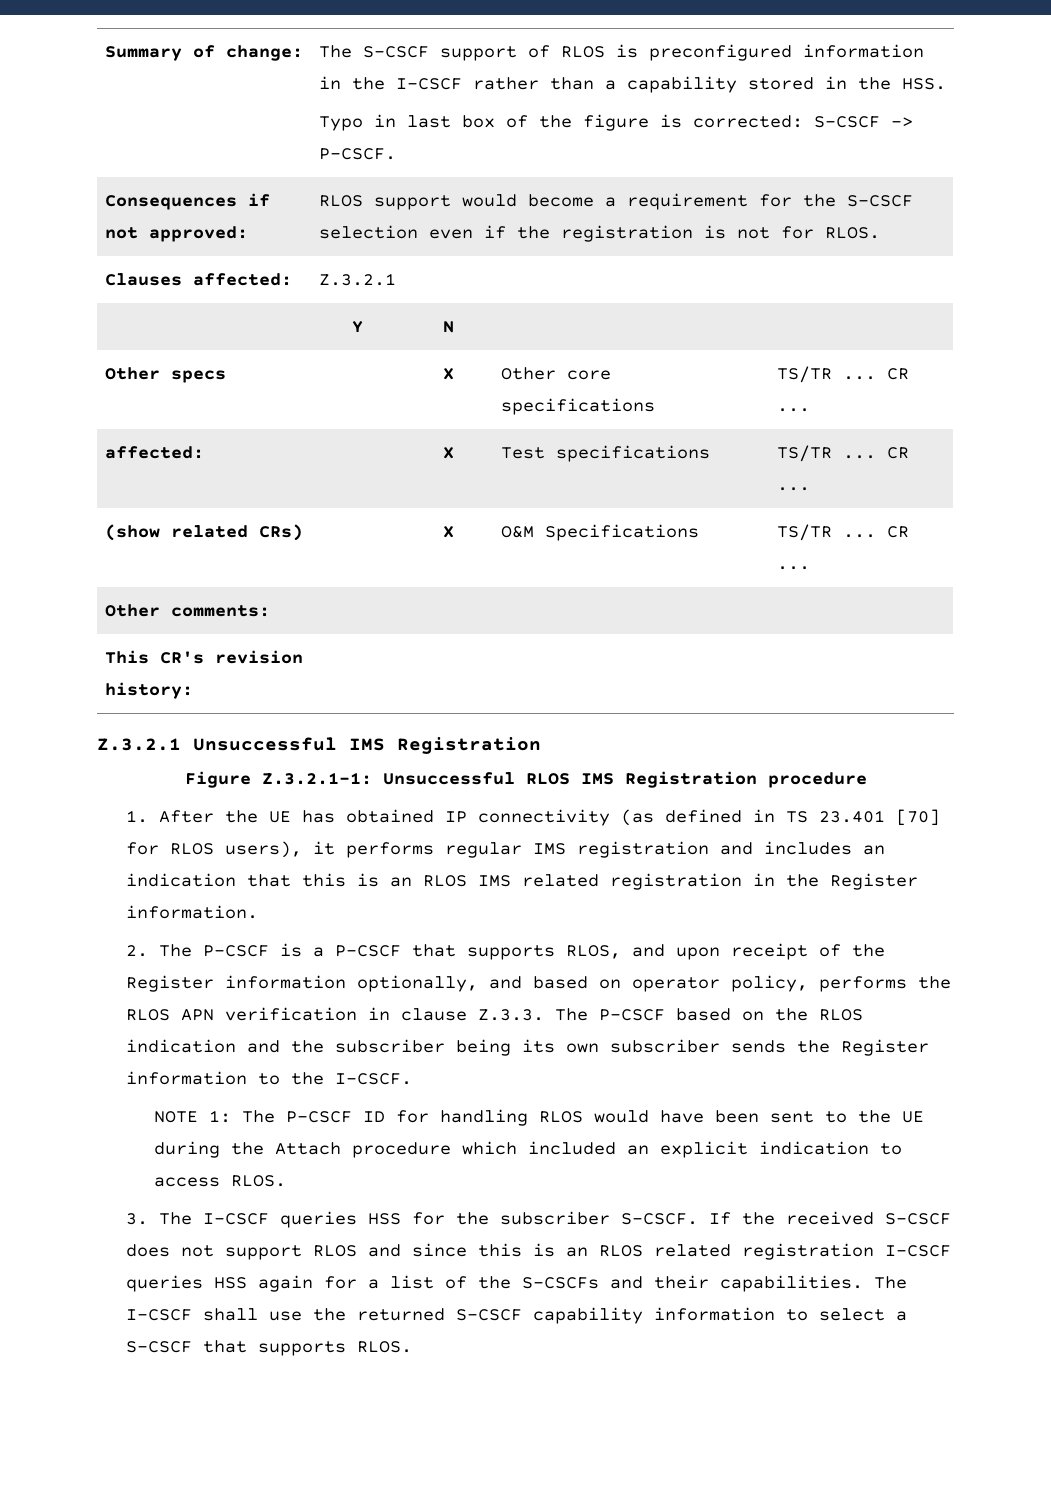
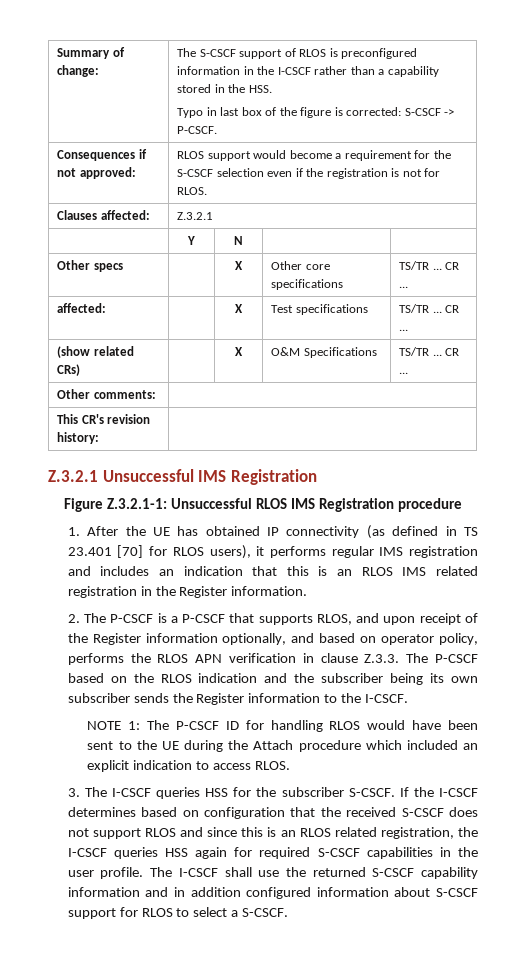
- If the received S-CSCF does not support RLOS and since this is an RLOS related registration I-CSCF queries HSS again for a list of the S-CSCFs and their capabilities.
+ If the I-CSCF determines based on configuration that the received S-CSCF does not support RLOS and since this is an RLOS related registration, the I-CSCF queries HSS again for required S-CSCF capabilities in the user profile.
- The I-CSCF shall use the returned S-CSCF capability information to select a S-CSCF that supports RLOS.
+ The I-CSCF shall use the returned S-CSCF capability information and in addition configured information about S-CSCF support for RLOS to select a S-CSCF.

